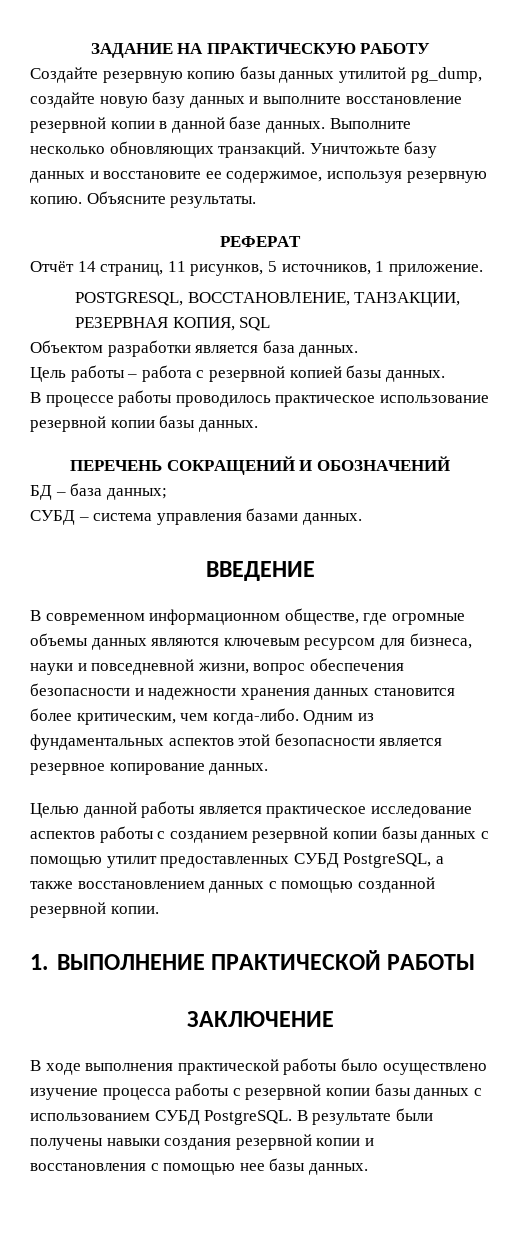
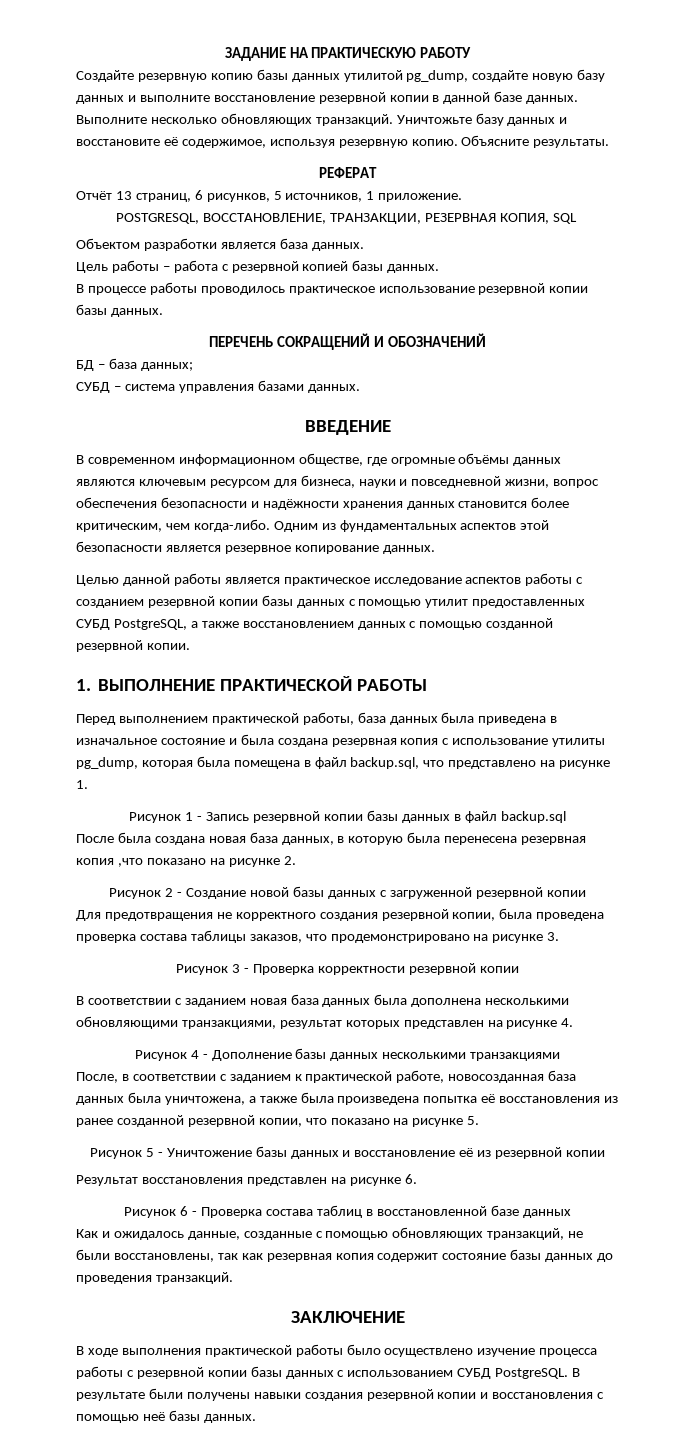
- Уничтожьте базу данных и восстановите ее содержимое, используя резервную копию.
+ Уничтожьте базу данных и восстановите её содержимое, используя резервную копию.
- Отчёт 14 страниц, 11 рисунков, 5 источников, 1 приложение.
+ Отчёт 13 страниц, 6 рисунков, 5 источников, 1 приложение.
- POSTGRESQL, ВОССТАНОВЛЕНИЕ, ТАНЗАКЦИИ, РЕЗЕРВНАЯ КОПИЯ, SQL
+ POSTGRESQL, ВОССТАНОВЛЕНИЕ, ТРАНЗАКЦИИ, РЕЗЕРВНАЯ КОПИЯ, SQL
- В современном информационном обществе, где огромные объемы данных являются ключевым ресурсом для бизнеса, науки и повседневной жизни, вопрос обеспечения безопасности и надежности хранения данных становится более критическим, чем когда-либо.
+ В современном информационном обществе, где огромные объёмы данных являются ключевым ресурсом для бизнеса, науки и повседневной жизни, вопрос обеспечения безопасности и надёжности хранения данных становится более критическим, чем когда-либо.
+ Перед выполнением практической работы, база данных была приведена в изначальное состояние и была создана резервная копия с использование утилиты pg_dump, которая была помещена в файл backup.sql, что представлено на рисунке 1.
+ Рисунок 1 - Запись резервной копии базы данных в файл backup.sql
+ После была создана новая база данных, в которую была перенесена резервная копия ,что показано на рисунке 2.
+ Рисунок 2 - Создание новой базы данных с загруженной резервной копии
+ Для предотвращения не корректного создания резервной копии, была проведена проверка состава таблицы заказов, что продемонстрировано на рисунке 3.
+ Рисунок 3 - Проверка корректности резервной копии
+ В соответствии с заданием новая база данных была дополнена несколькими обновляющими транзакциями, результат которых представлен на рисунке 4.
+ Рисунок 4 - Дополнение базы данных несколькими транзакциями
+ После, в соответствии с заданием к практической работе, новосозданная база данных была уничтожена, а также была произведена попытка её восстановления из ранее созданной резервной копии, что показано на рисунке 5.
+ Рисунок 5 - Уничтожение базы данных и восстановление её из резервной копии
+ Результат восстановления представлен на рисунке 6.
+ Рисунок 6 - Проверка состава таблиц в восстановленной базе данных
+ Как и ожидалось данные, созданные с помощью обновляющих транзакций, не были восстановлены, так как резервная копия содержит состояние базы данных до проведения транзакций.
- В результате были получены навыки создания резервной копии и восстановления с помощью нее базы данных.
+ В результате были получены навыки создания резервной копии и восстановления с помощью неё базы данных.

